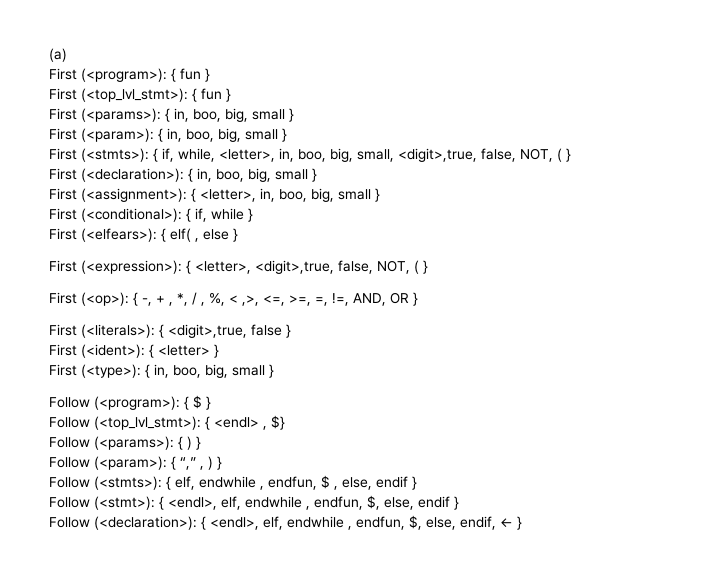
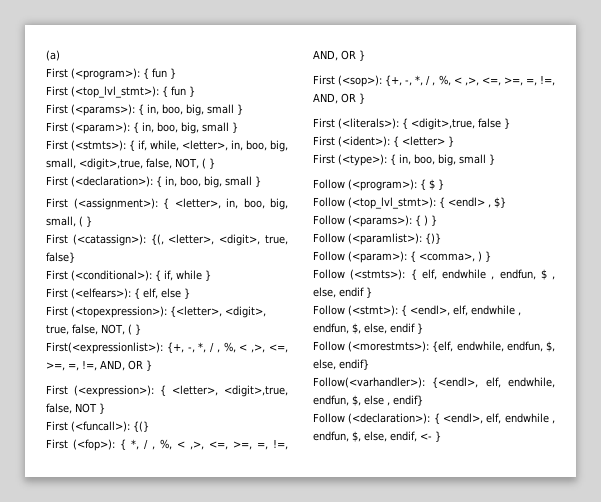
- First (<assignment>): { <letter>, in, boo, big, small }
+ First (<assignment>): { <letter>, in, boo, big, small, ( }
+ First (<catassign>): {(, <letter>, <digit>, true, false}
- First (<elfears>): { elf( , else }
+ First (<elfears>): { elf, else }
+ First (<topexpression>): {<letter>, <digit>, true, false, NOT, ( }
+ First(<expressionlist>): {+, -, *, / , %, < ,>, <=, >=, =, !=, AND, OR }
- First (<expression>): { <letter>, <digit>,true, false, NOT, ( }
- First (<op>): { -, + , *, / , %, < ,>, <=, >=, =, !=, AND, OR }
+ First (<expression>): { <letter>, <digit>,true, false, NOT }
+ First (<funcall>): {(}
+ First (<fop>): { *, / , %, < ,>, <=, >=, =, !=, AND, OR }
+ First (<sop>): {+, -, *, / , %, < ,>, <=, >=, =, !=, AND, OR }
+ Follow (<paramlist>): {)}
- Follow (<param>): { “,” , ) }
+ Follow (<param>): { <comma>, ) }
+ Follow (<morestmts>): {elf, endwhile, endfun, $, else, endif}
+ Follow(<varhandler>): {<endl>, elf, endwhile, endfun, $, else , endif}
- Follow (<declaration>): { <endl>, elf, endwhile , endfun, $, else, endif, ← }
+ Follow (<declaration>): { <endl>, elf, endwhile , endfun, $, else, endif, <- }

